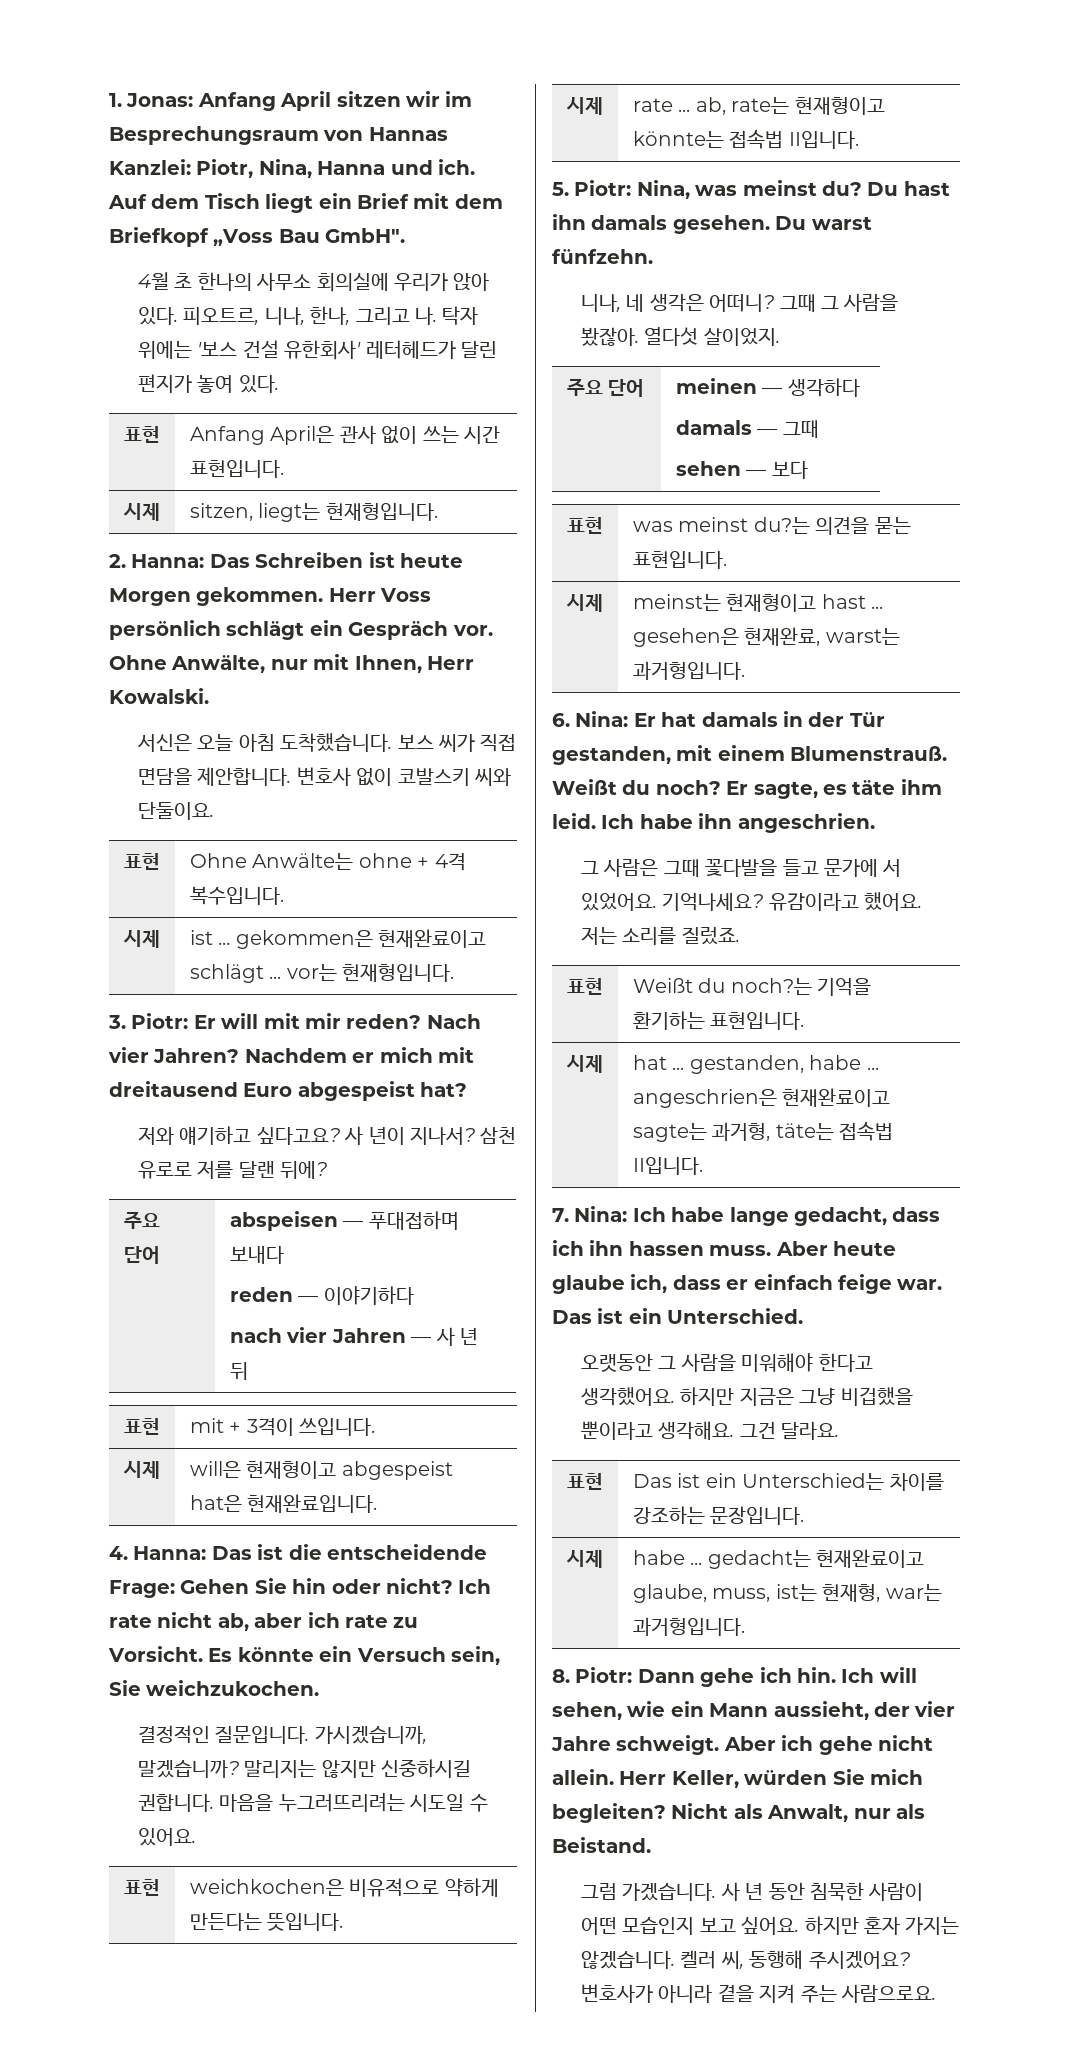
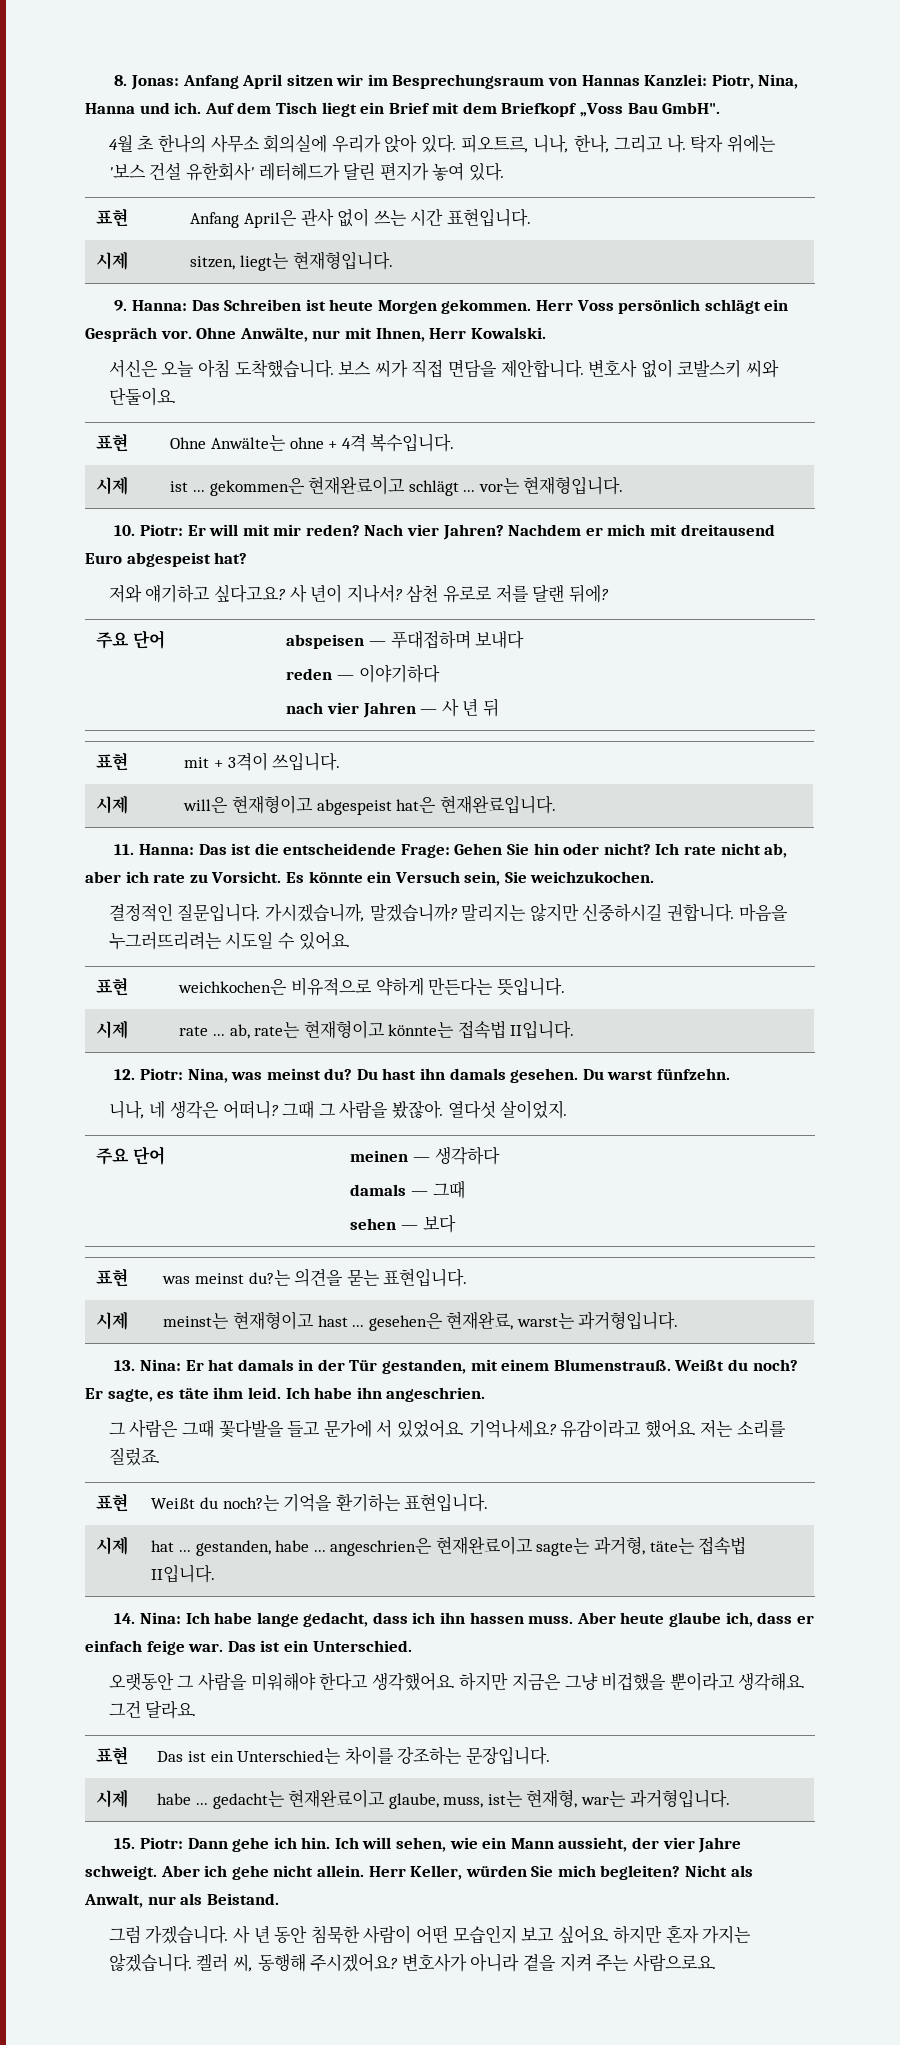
- 1. Jonas: Anfang April sitzen wir im Besprechungsraum von Hannas Kanzlei: Piotr, Nina, Hanna und ich.
+ 8. Jonas: Anfang April sitzen wir im Besprechungsraum von Hannas Kanzlei: Piotr, Nina, Hanna und ich.
- 2. Hanna: Das Schreiben ist heute Morgen gekommen.
+ 9. Hanna: Das Schreiben ist heute Morgen gekommen.
- 3. Piotr: Er will mit mir reden?
+ 10. Piotr: Er will mit mir reden?
- 4. Hanna: Das ist die entscheidende Frage: Gehen Sie hin oder nicht?
+ 11. Hanna: Das ist die entscheidende Frage: Gehen Sie hin oder nicht?
- 5. Piotr: Nina, was meinst du?
+ 12. Piotr: Nina, was meinst du?
- 6. Nina: Er hat damals in der Tür gestanden, mit einem Blumenstrauß.
+ 13. Nina: Er hat damals in der Tür gestanden, mit einem Blumenstrauß.
- 7. Nina: Ich habe lange gedacht, dass ich ihn hassen muss.
+ 14. Nina: Ich habe lange gedacht, dass ich ihn hassen muss.
- 8. Piotr: Dann gehe ich hin.
+ 15. Piotr: Dann gehe ich hin.

